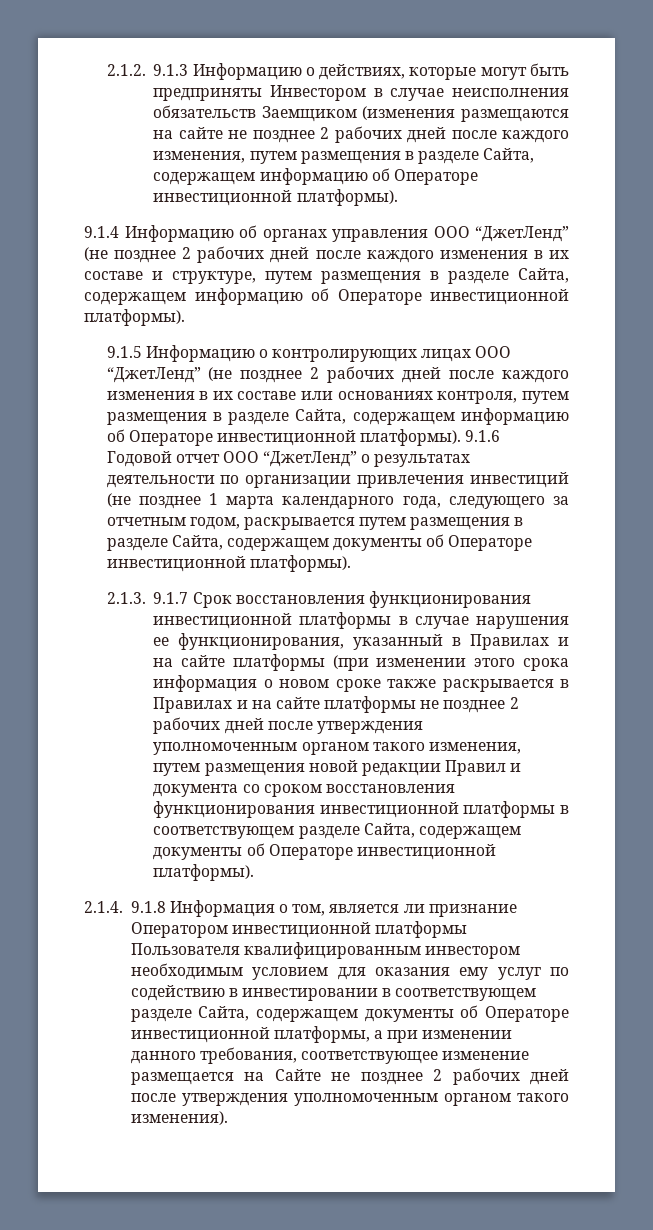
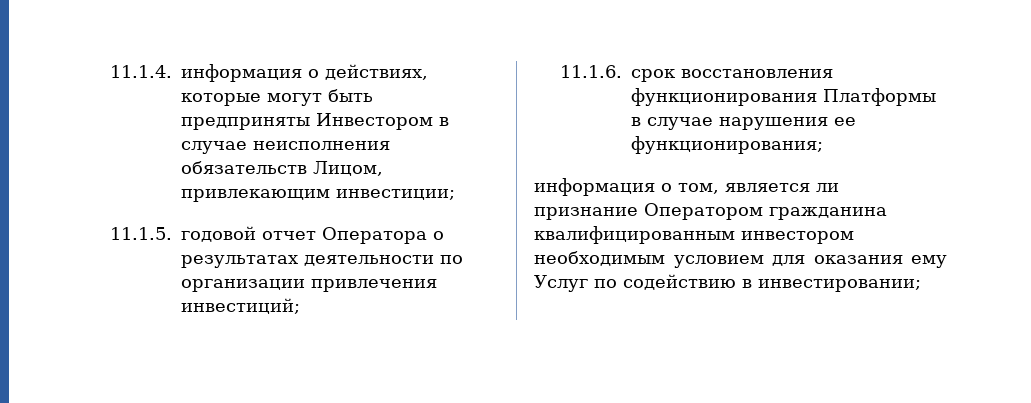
- 2.1.2. 9.1.3 Информацию о действиях, которые могут быть предприняты Инвестором в случае неисполнения обязательств Заемщиком (изменения размещаются на сайте не позднее 2 рабочих дней после каждого изменения, путем размещения в разделе Сайта, содержащем информацию об Операторе инвестиционной платформы).
- 9.1.4 Информацию об органах управления ООО “ДжетЛенд” (не позднее 2 рабочих дней после каждого изменения в их составе и структуре, путем размещения в разделе Сайта, содержащем информацию об Операторе инвестиционной платформы).
- 9.1.5 Информацию о контролирующих лицах ООО “ДжетЛенд” (не позднее 2 рабочих дней после каждого изменения в их составе или основаниях контроля, путем размещения в разделе Сайта, содержащем информацию об Операторе инвестиционной платформы). 9.1.6 Годовой отчет ООО “ДжетЛенд” о результатах деятельности по организации привлечения инвестиций (не позднее 1 марта календарного года, следующего за отчетным годом, раскрывается путем размещения в разделе Сайта, содержащем документы об Операторе инвестиционной платформы).
- 2.1.3. 9.1.7 Срок восстановления функционирования инвестиционной платформы в случае нарушения ее функционирования, указанный в Правилах и на сайте платформы (при изменении этого срока информация о новом сроке также раскрывается в Правилах и на сайте платформы не позднее 2 рабочих дней после утверждения уполномоченным органом такого изменения, путем размещения новой редакции Правил и документа со сроком восстановления функционирования инвестиционной платформы в соответствующем разделе Сайта, содержащем документы об Операторе инвестиционной платформы).
- 2.1.4. 9.1.8 Информация о том, является ли признание Оператором инвестиционной платформы Пользователя квалифицированным инвестором необходимым условием для оказания ему услуг по содействию в инвестировании в соответствующем разделе Сайта, содержащем документы об Операторе инвестиционной платформы, а при изменении данного требования, соответствующее изменение размещается на Сайте не позднее 2 рабочих дней после утверждения уполномоченным органом такого изменения).
+ 11.1.4. информация о действиях, которые могут быть предприняты Инвестором в случае неисполнения обязательств Лицом, привлекающим инвестиции;
+ 11.1.5. годовой отчет Оператора о результатах деятельности по организации привлечения инвестиций;
+ 11.1.6. срок восстановления функционирования Платформы в случае нарушения ее функционирования;
+ информация о том, является ли признание Оператором гражданина квалифицированным инвестором необходимым условием для оказания ему Услуг по содействию в инвестировании;

